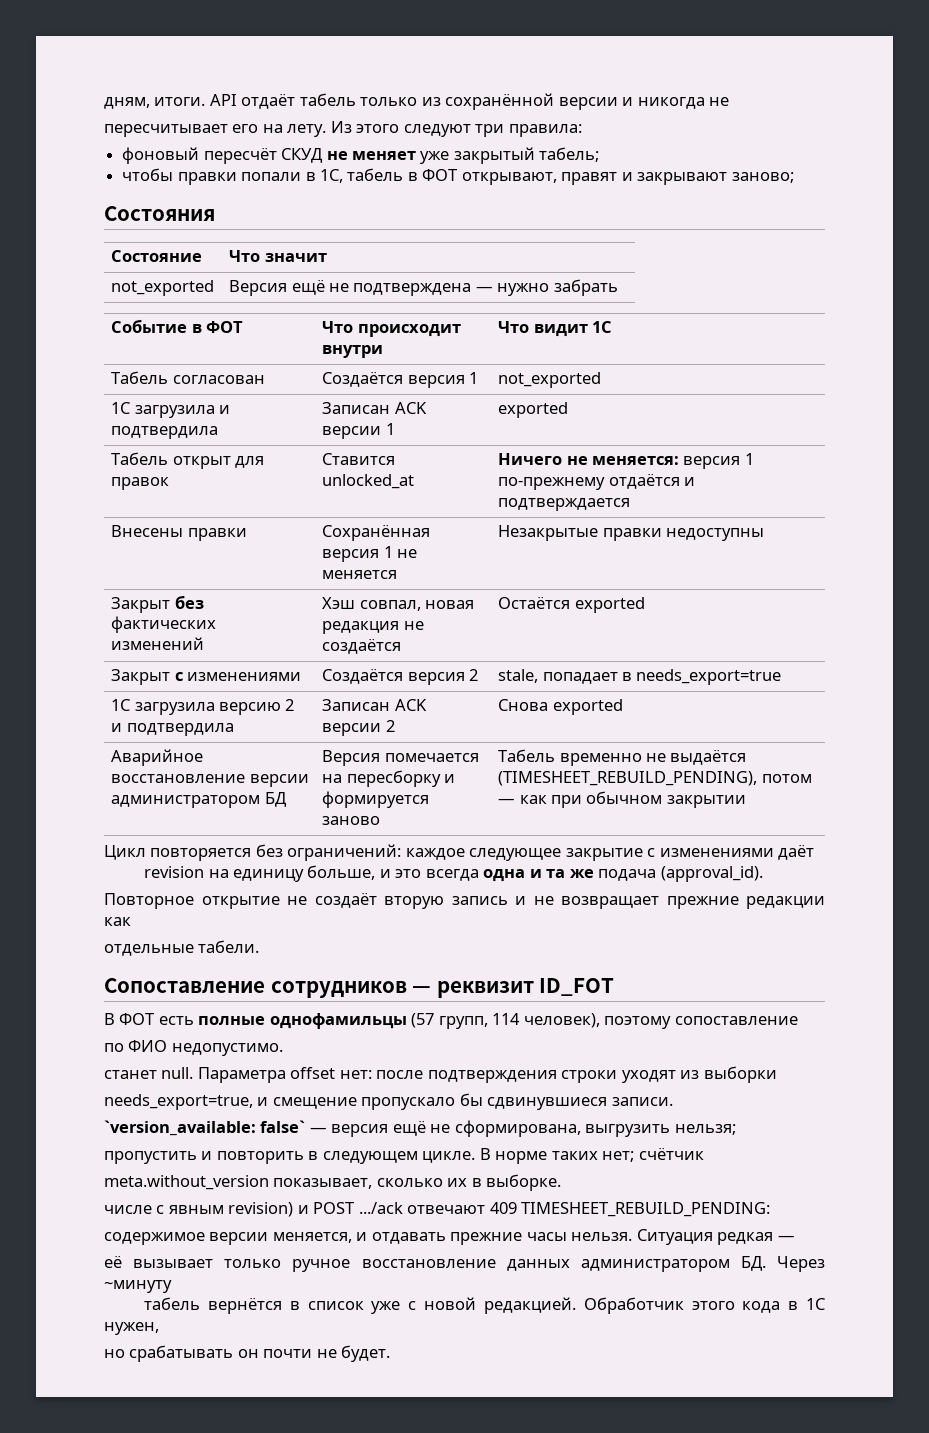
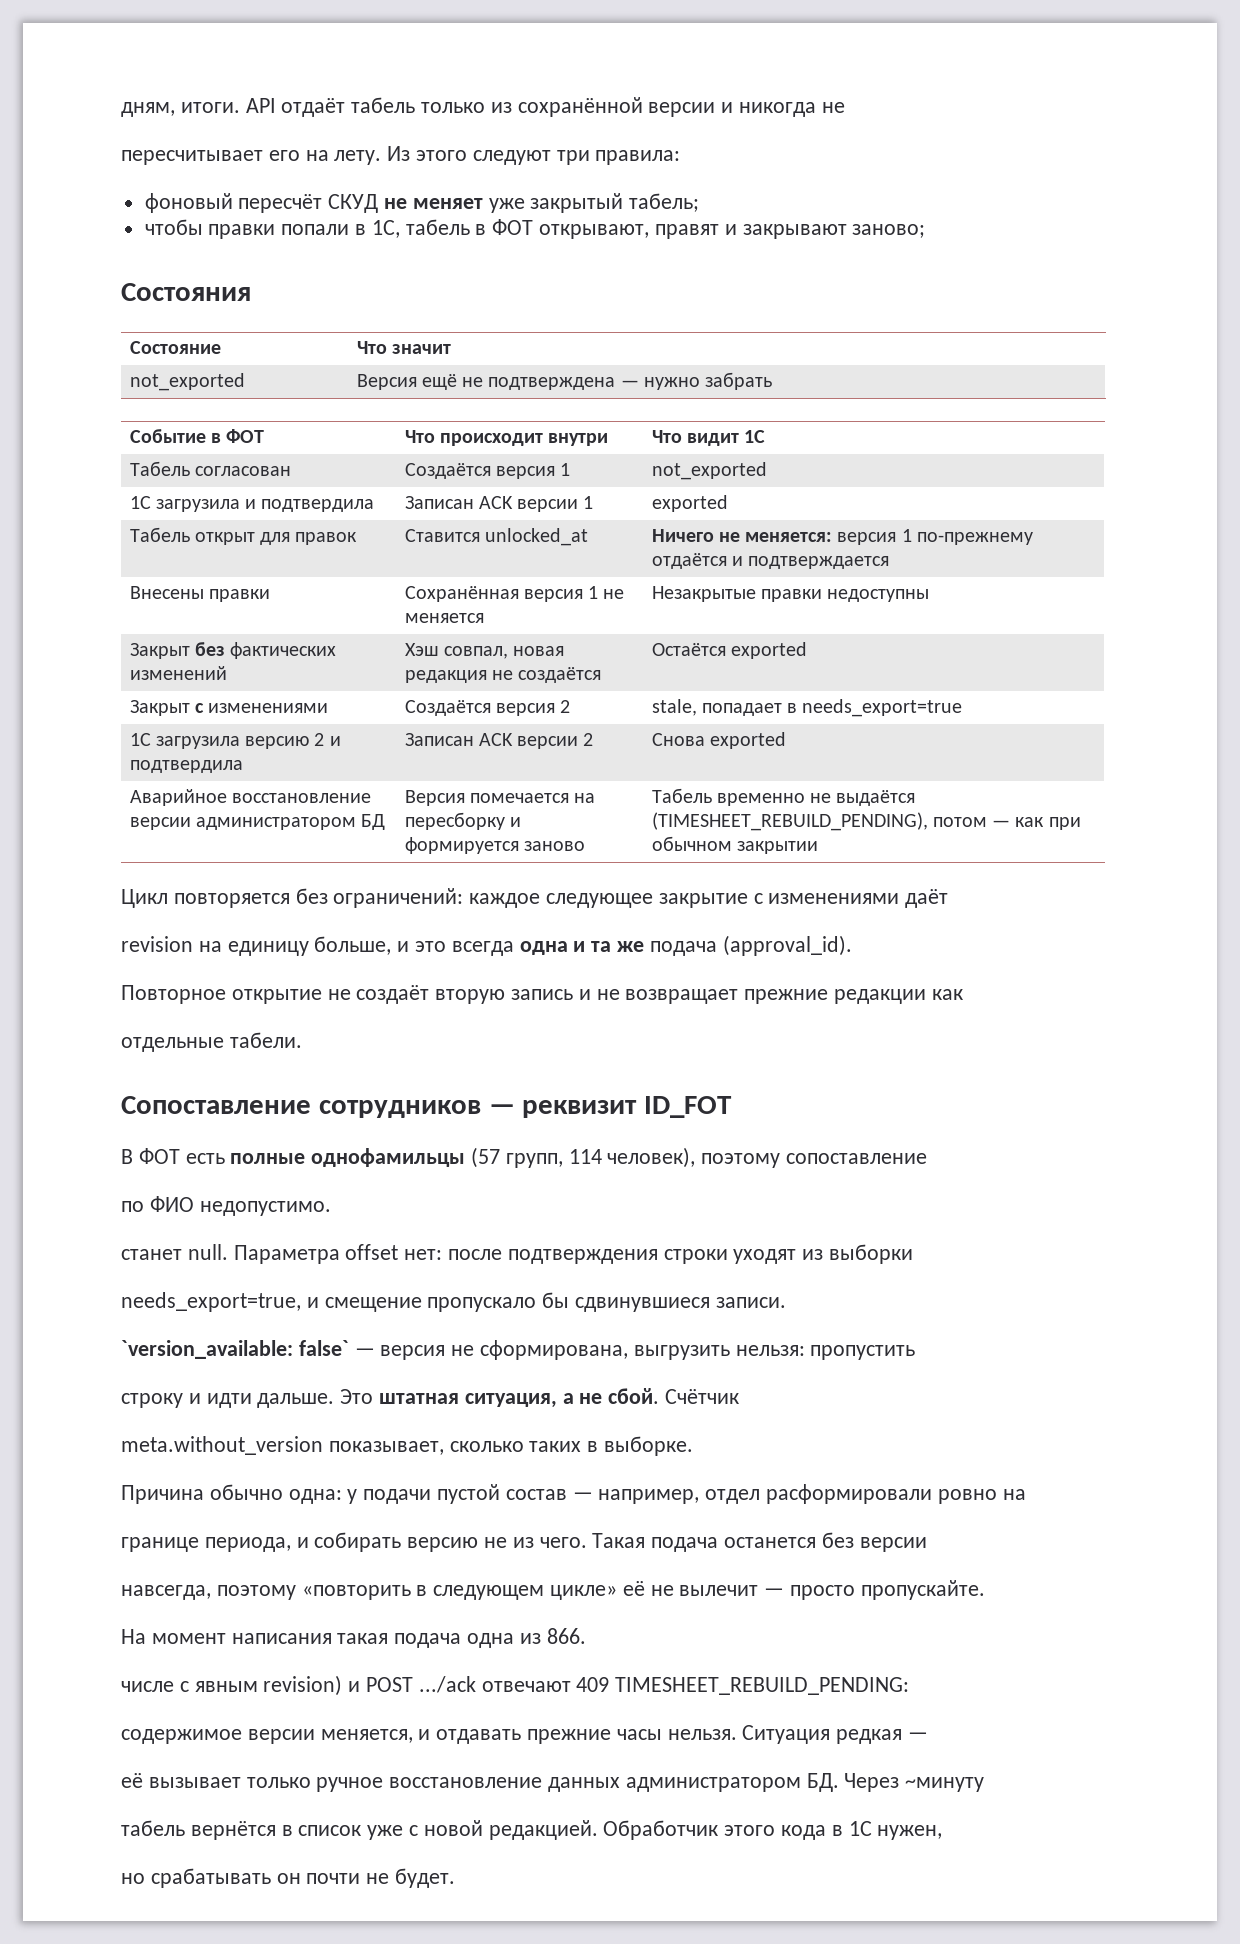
- `version_available: false` — версия ещё не сформирована, выгрузить нельзя;
- пропустить и повторить в следующем цикле. В норме таких нет; счётчик
+ `version_available: false` — версия не сформирована, выгрузить нельзя: пропустить
+ строку и идти дальше. Это штатная ситуация, а не сбой. Счётчик
- meta.without_version показывает, сколько их в выборке.
+ meta.without_version показывает, сколько таких в выборке.
+ Причина обычно одна: у подачи пустой состав — например, отдел расформировали ровно на
+ границе периода, и собирать версию не из чего. Такая подача останется без версии
+ навсегда, поэтому «повторить в следующем цикле» её не вылечит — просто пропускайте.
+ На момент написания такая подача одна из 866.

